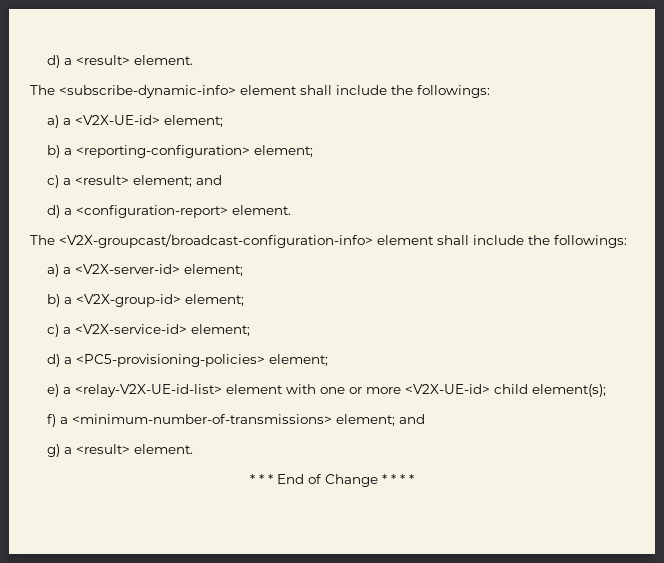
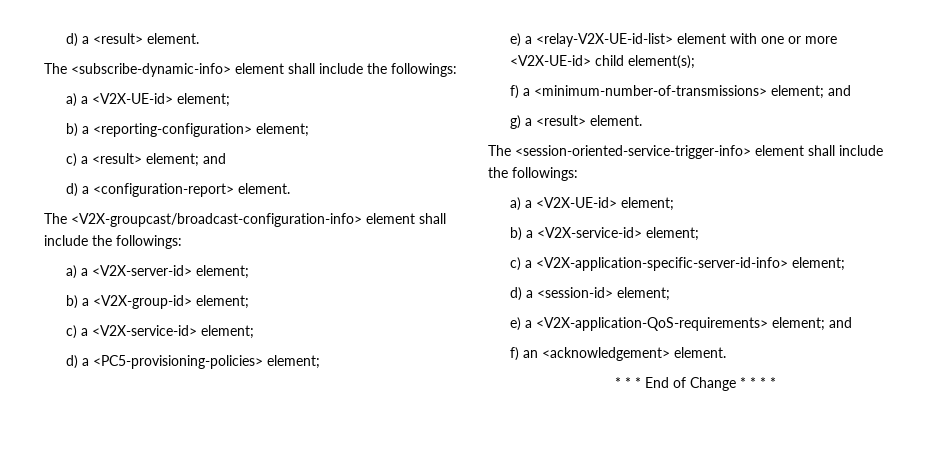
+ The <session-oriented-service-trigger-info> element shall include the followings:
+ a) a <V2X-UE-id> element;
+ b) a <V2X-service-id> element;
+ c) a <V2X-application-specific-server-id-info> element;
+ d) a <session-id> element;
+ e) a <V2X-application-QoS-requirements> element; and
+ f) an <acknowledgement> element.

